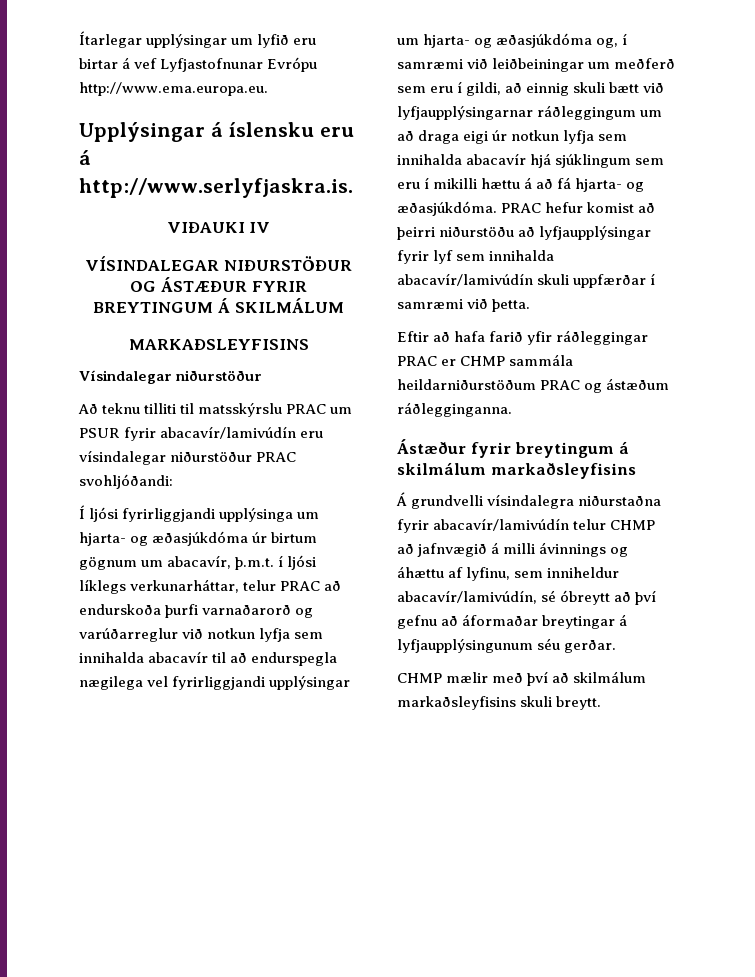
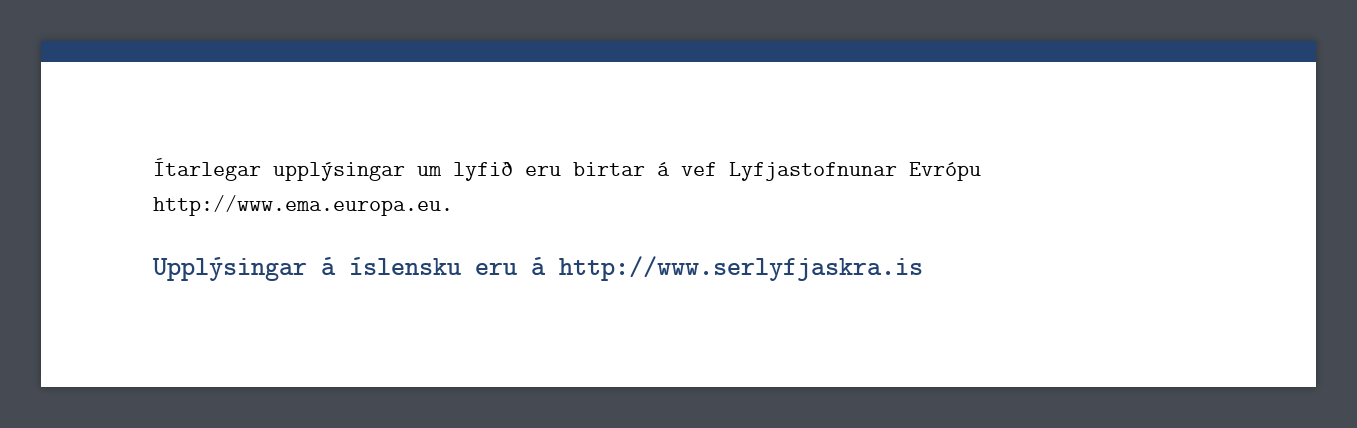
- Upplýsingar á íslensku eru á http://www.serlyfjaskra.is.
- VIÐAUKI IV
- VÍSINDALEGAR NIÐURSTÖÐUR OG ÁSTÆÐUR FYRIR BREYTINGUM Á SKILMÁLUM
- MARKAÐSLEYFISINS
- Vísindalegar niðurstöður
- Að teknu tilliti til matsskýrslu PRAC um PSUR fyrir abacavír/lamivúdín eru vísindalegar niðurstöður PRAC svohljóðandi:
- Í ljósi fyrirliggjandi upplýsinga um hjarta- og æðasjúkdóma úr birtum gögnum um abacavír, þ.m.t. í ljósi líklegs verkunarháttar, telur PRAC að endurskoða þurfi varnaðarorð og varúðarreglur við notkun lyfja sem innihalda abacavír til að endurspegla nægilega vel fyrirliggjandi upplýsingar um hjarta- og æðasjúkdóma og, í samræmi við leiðbeiningar um meðferð sem eru í gildi, að einnig skuli bætt við lyfjaupplýsingarnar ráðleggingum um að draga eigi úr notkun lyfja sem innihalda abacavír hjá sjúklingum sem eru í mikilli hættu á að fá hjarta- og æðasjúkdóma. PRAC hefur komist að þeirri niðurstöðu að lyfjaupplýsingar fyrir lyf sem innihalda abacavír/lamivúdín skuli uppfærðar í samræmi við þetta.
- Eftir að hafa farið yfir ráðleggingar PRAC er CHMP sammála heildarniðurstöðum PRAC og ástæðum ráðlegginganna.
- Ástæður fyrir breytingum á skilmálum markaðsleyfisins
- Á grundvelli vísindalegra niðurstaðna fyrir abacavír/lamivúdín telur CHMP að jafnvægið á milli ávinnings og áhættu af lyfinu, sem inniheldur abacavír/lamivúdín, sé óbreytt að því gefnu að áformaðar breytingar á lyfjaupplýsingunum séu gerðar.
- CHMP mælir með því að skilmálum markaðsleyfisins skuli breytt.
+ Upplýsingar á íslensku eru á http://www.serlyfjaskra.is

